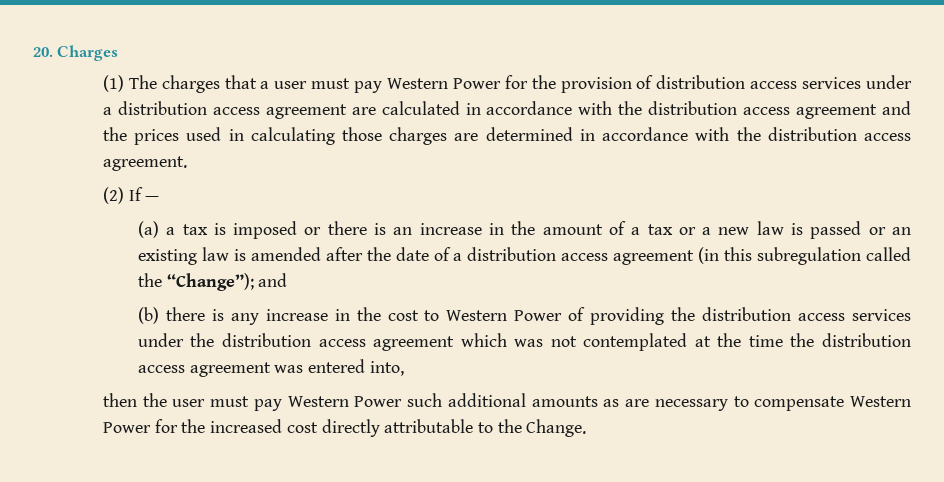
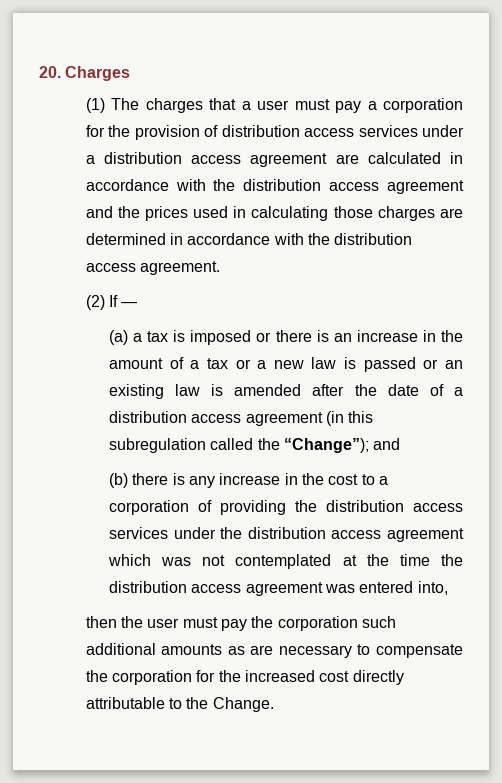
- (1) The charges that a user must pay Western Power for the provision of distribution access services under a distribution access agreement are calculated in accordance with the distribution access agreement and the prices used in calculating those charges are determined in accordance with the distribution access agreement.
+ (1) The charges that a user must pay a corporation for the provision of distribution access services under a distribution access agreement are calculated in accordance with the distribution access agreement and the prices used in calculating those charges are determined in accordance with the distribution access agreement.
- (b) there is any increase in the cost to Western Power of providing the distribution access services under the distribution access agreement which was not contemplated at the time the distribution access agreement was entered into,
+ (b) there is any increase in the cost to a corporation of providing the distribution access services under the distribution access agreement which was not contemplated at the time the distribution access agreement was entered into,
- then the user must pay Western Power such additional amounts as are necessary to compensate Western Power for the increased cost directly attributable to the Change.
+ then the user must pay the corporation such additional amounts as are necessary to compensate the corporation for the increased cost directly attributable to the Change.

